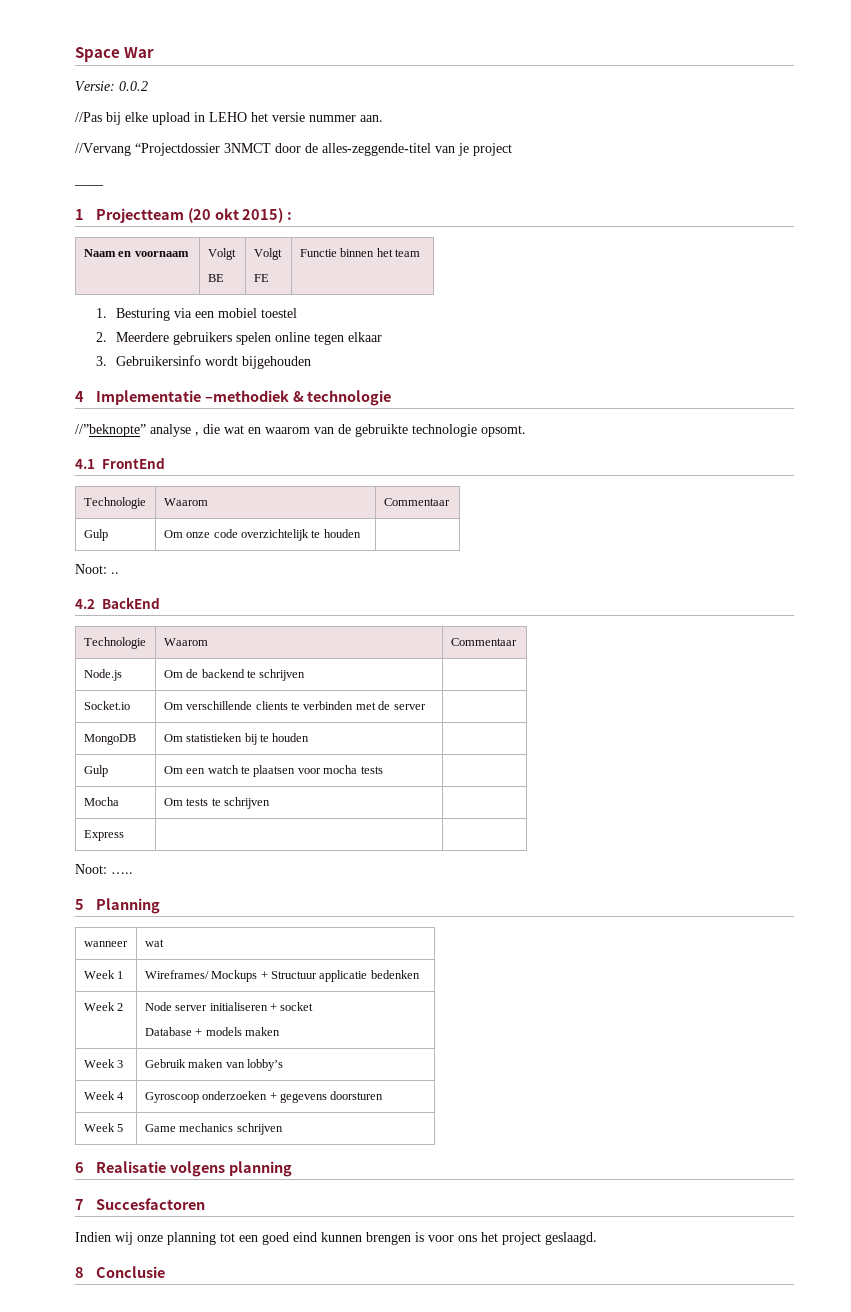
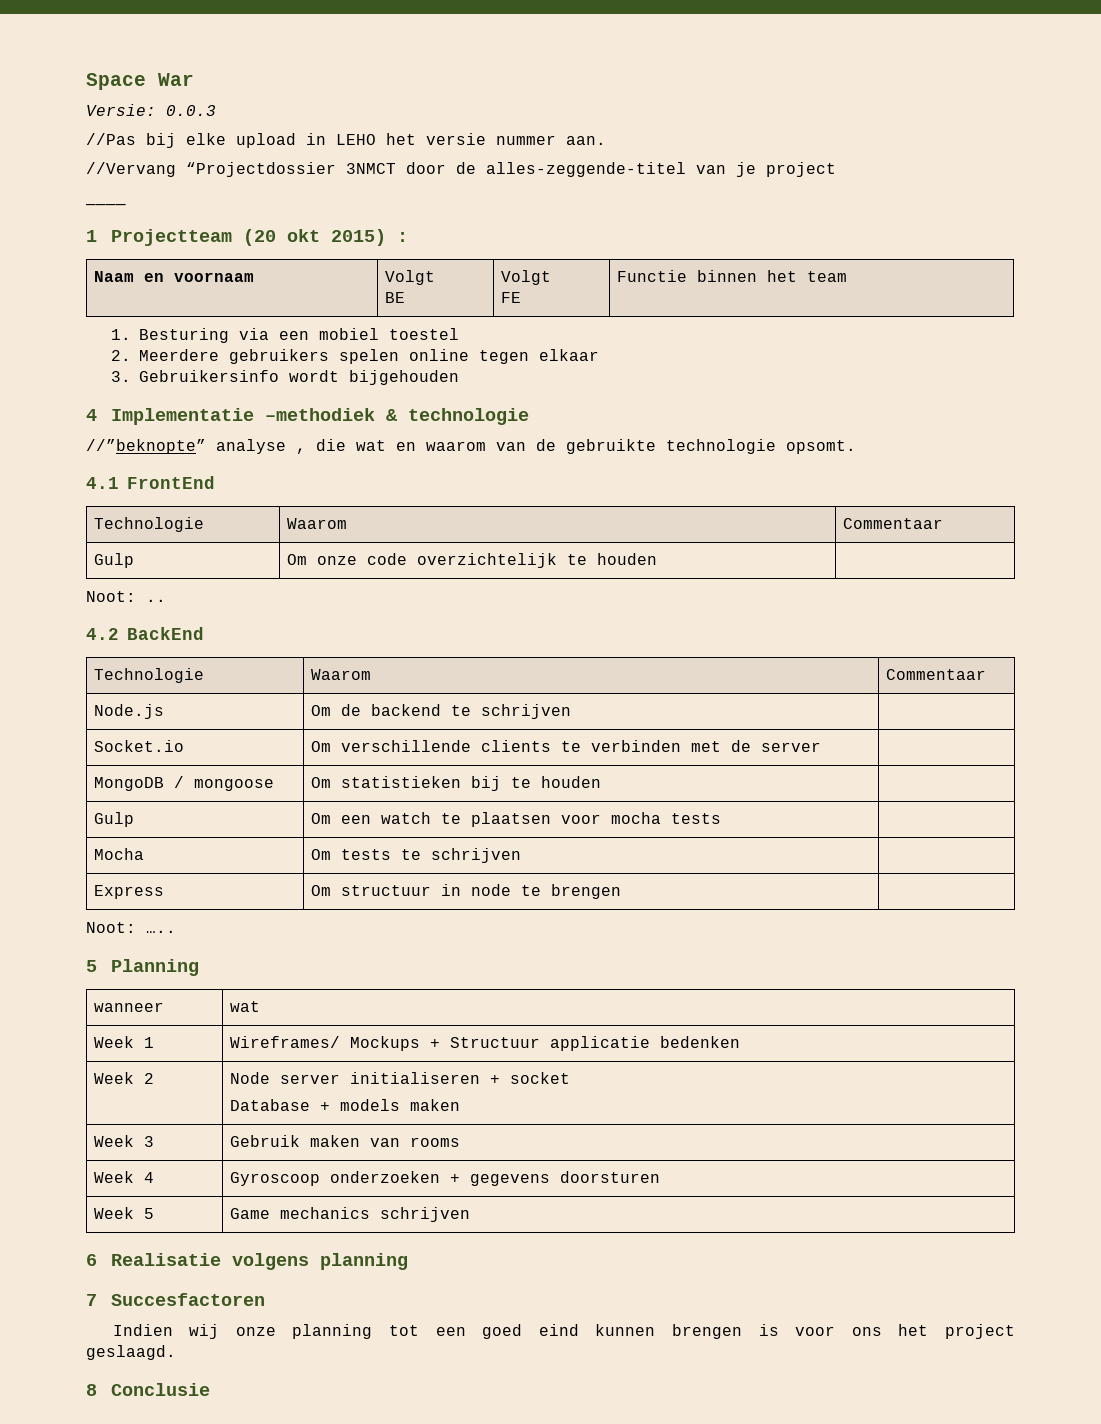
- Versie: 0.0.2
+ Versie: 0.0.3
- MongoDB | Om statistieken bij te houden |
+ MongoDB / mongoose | Om statistieken bij te houden |
- Express | |
+ Express | Om structuur in node te brengen |
- Week 3 | Gebruik maken van lobby’s
+ Week 3 | Gebruik maken van rooms

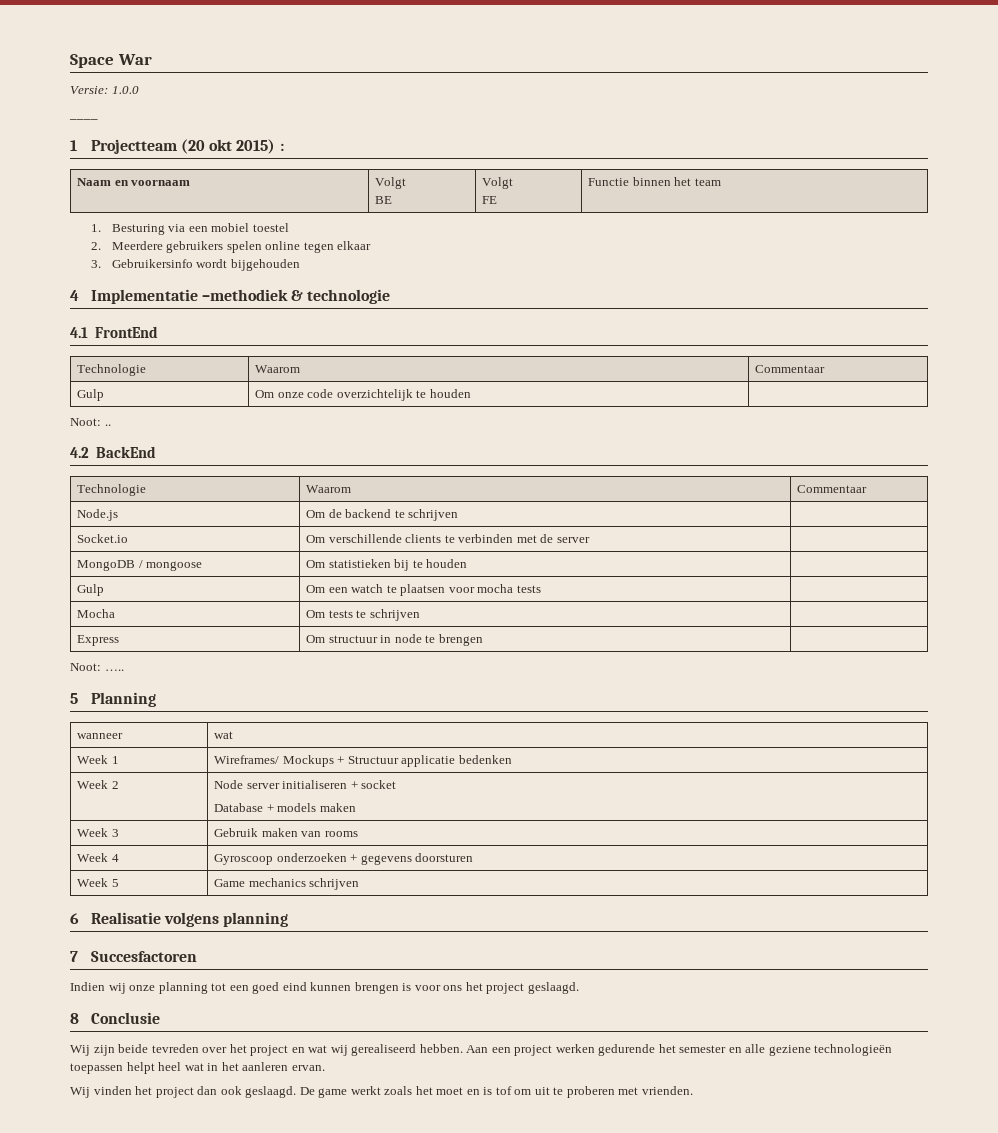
- Versie: 0.0.3
- //Pas bij elke upload in LEHO het versie nummer aan.
- //Vervang “Projectdossier 3NMCT door de alles-zeggende-titel van je project
+ Versie: 1.0.0
- //”beknopte” analyse , die wat en waarom van de gebruikte technologie opsomt.
+ Wij zijn beide tevreden over het project en wat wij gerealiseerd hebben. Aan een project werken gedurende het semester en alle geziene technologieën toepassen helpt heel wat in het aanleren ervan.
+ Wij vinden het project dan ook geslaagd. De game werkt zoals het moet en is tof om uit te proberen met vrienden.

